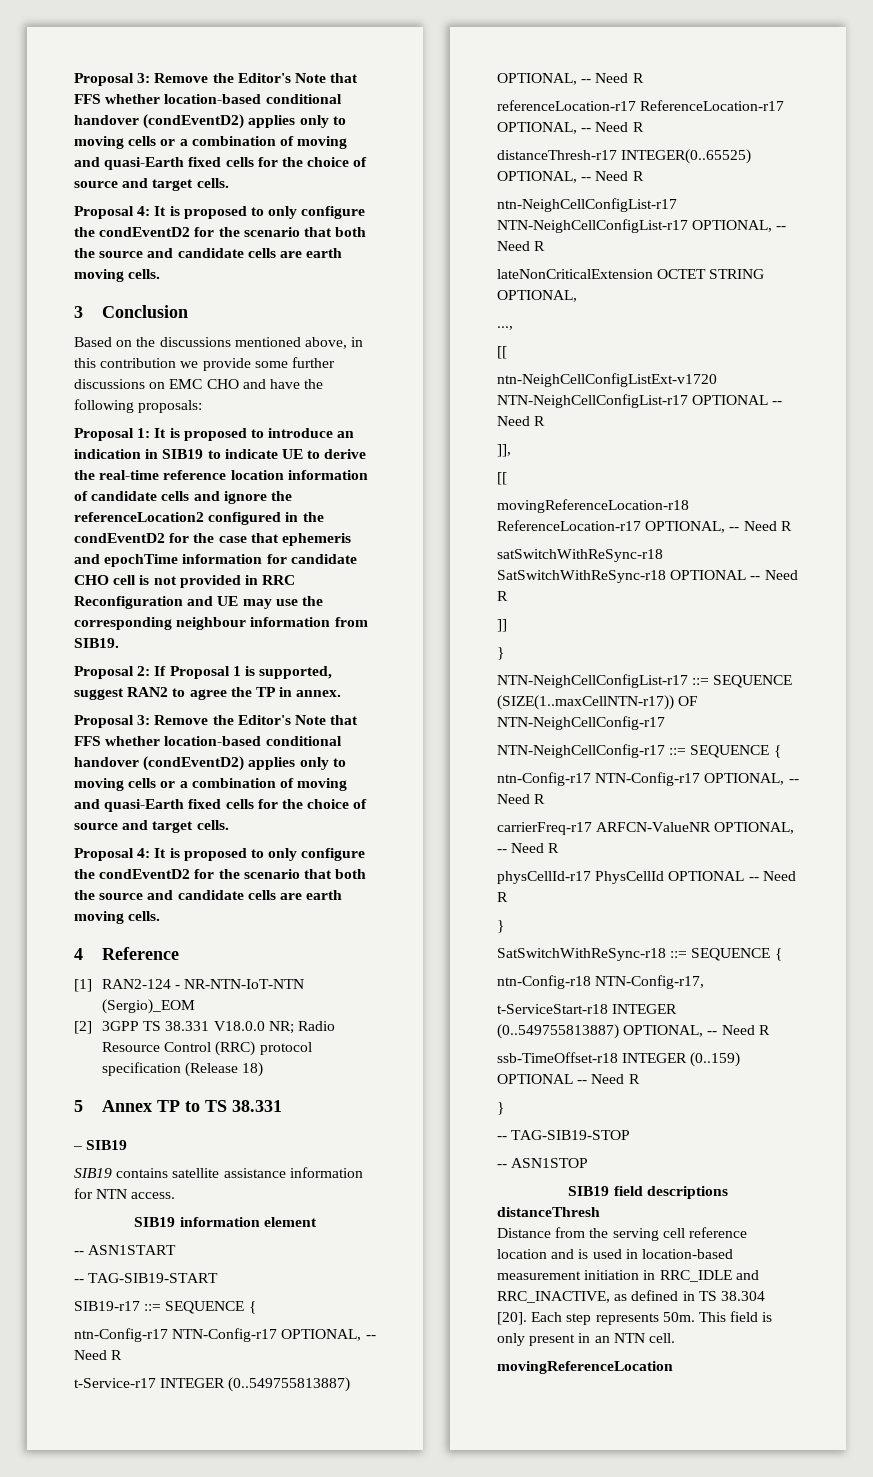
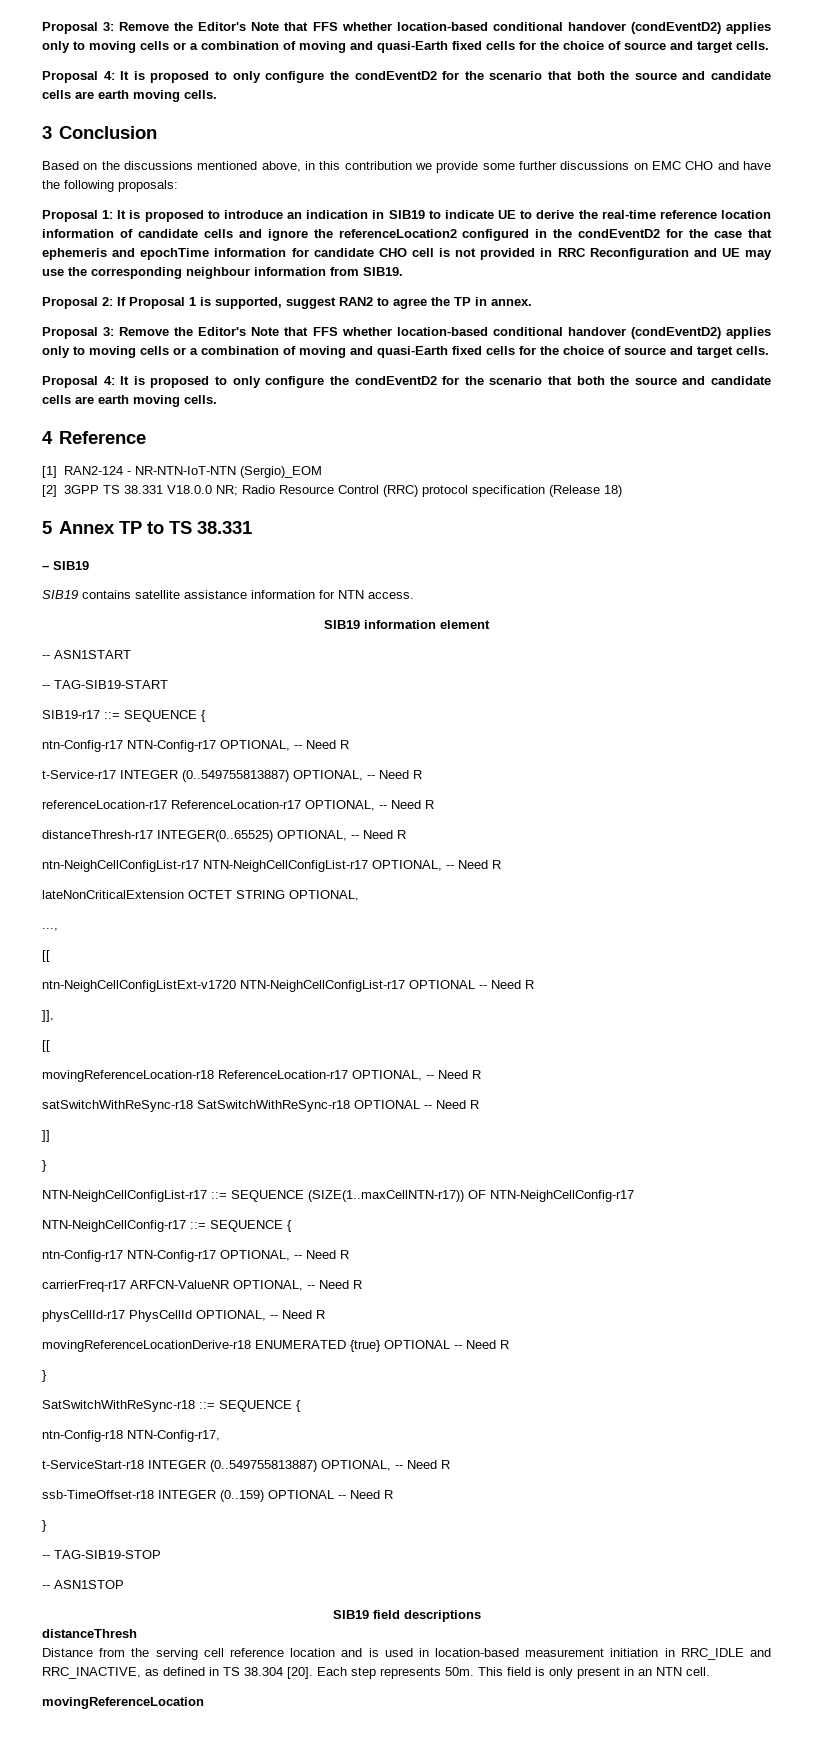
- physCellId-r17 PhysCellId OPTIONAL -- Need R
+ physCellId-r17 PhysCellId OPTIONAL, -- Need R
+ movingReferenceLocationDerive-r18 ENUMERATED {true} OPTIONAL -- Need R

